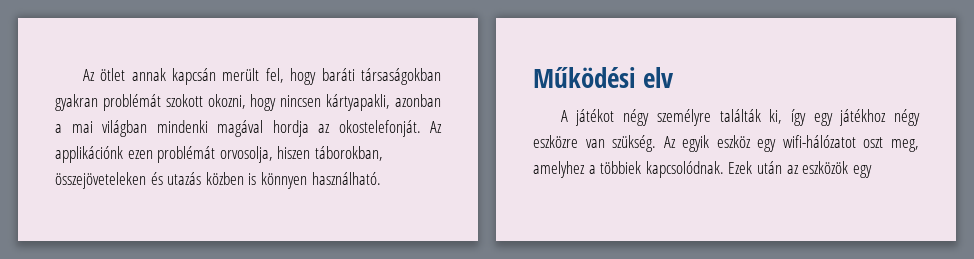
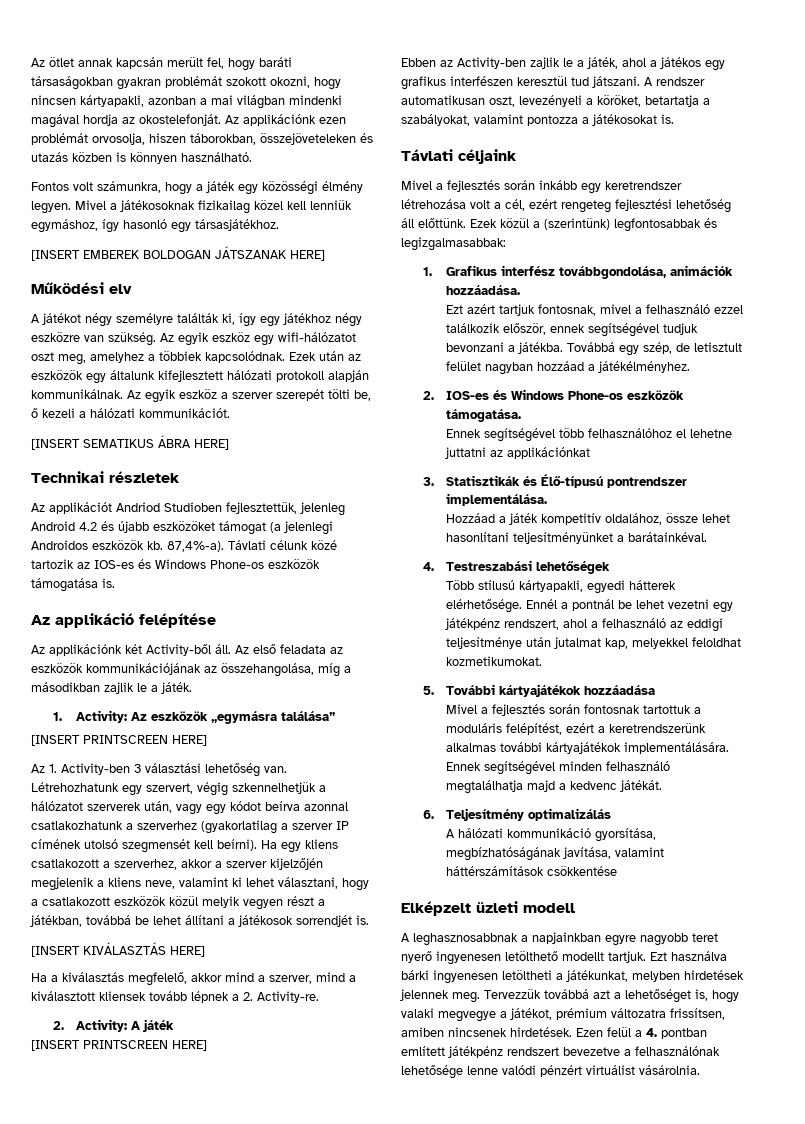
+ Fontos volt számunkra, hogy a játék egy közösségi élmény legyen. Mivel a játékosoknak fizikailag közel kell lenniük egymáshoz, így hasonló egy társasjátékhoz.
+ [INSERT EMBEREK BOLDOGAN JÁTSZANAK HERE]
- Ezek után az eszközök egy
+ Ezek után az eszközök egy általunk kifejlesztett hálózati protokoll alapján kommunikálnak. Az egyik eszköz a szerver szerepét tölti be, ő kezeli a hálózati kommunikációt.
+ [INSERT SEMATIKUS ÁBRA HERE]
+ Technikai részletek
+ Az applikációt Andriod Studioben fejlesztettük, jelenleg Android 4.2 és újabb eszközöket támogat (a jelenlegi Androidos eszközök kb. 87,4%-a). Távlati célunk közé tartozik az IOS-es és Windows Phone-os eszközök támogatása is.
+ Az applikáció felépítése
+ Az applikációnk két Activity-ből áll. Az első feladata az eszközök kommunikációjának az összehangolása, míg a másodikban zajlik le a játék.
+ 1. Activity: Az eszközök „egymásra találása”
+ [INSERT PRINTSCREEN HERE]
+ Az 1. Activity-ben 3 választási lehetőség van. Létrehozhatunk egy szervert, végig szkennelhetjük a hálózatot szerverek után, vagy egy kódot beírva azonnal csatlakozhatunk a szerverhez (gyakorlatilag a szerver IP címének utolsó szegmensét kell beírni). Ha egy kliens csatlakozott a szerverhez, akkor a szerver kijelzőjén megjelenik a kliens neve, valamint ki lehet választani, hogy a csatlakozott eszközök közül melyik vegyen részt a játékban, továbbá be lehet állítani a játékosok sorrendjét is.
+ [INSERT KIVÁLASZTÁS HERE]
+ Ha a kiválasztás megfelelő, akkor mind a szerver, mind a kiválasztott kliensek tovább lépnek a 2. Activity-re.
+ 2. Activity: A játék
+ [INSERT PRINTSCREEN HERE]
+ Ebben az Activity-ben zajlik le a játék, ahol a játékos egy grafikus interfészen keresztül tud játszani. A rendszer automatikusan oszt, levezényeli a köröket, betartatja a szabályokat, valamint pontozza a játékosokat is.
+ Távlati céljaink
+ Mivel a fejlesztés során inkább egy keretrendszer létrehozása volt a cél, ezért rengeteg fejlesztési lehetőség áll előttünk. Ezek közül a (szerintünk) legfontosabbak és legizgalmasabbak:
+ 1. Grafikus interfész továbbgondolása, animációk hozzáadása.
+ Ezt azért tartjuk fontosnak, mivel a felhasználó ezzel találkozik először, ennek segítségével tudjuk bevonzani a játékba. Továbbá egy szép, de letisztult felület nagyban hozzáad a játékélményhez.
+ 2. IOS-es és Windows Phone-os eszközök támogatása.
+ Ennek segítségével több felhasználóhoz el lehetne juttatni az applikációnkat
+ 3. Statisztikák és Élő-típusú pontrendszer implementálása.
+ Hozzáad a játék kompetitív oldalához, össze lehet hasonlítani teljesítményünket a barátainkéval.
+ 4. Testreszabási lehetőségek
+ Több stílusú kártyapakli, egyedi hátterek elérhetősége. Ennél a pontnál be lehet vezetni egy játékpénz rendszert, ahol a felhasználó az eddigi teljesítménye után jutalmat kap, melyekkel feloldhat kozmetikumokat.
+ 5. További kártyajátékok hozzáadása
+ Mivel a fejlesztés során fontosnak tartottuk a moduláris felépítést, ezért a keretrendszerünk alkalmas további kártyajátékok implementálására. Ennek segítségével minden felhasználó megtalálhatja majd a kedvenc játékát.
+ 6. Teljesítmény optimalizálás
+ A hálózati kommunikáció gyorsítása, megbízhatóságának javítása, valamint háttérszámítások csökkentése
+ Elképzelt üzleti modell
+ A leghasznosabbnak a napjainkban egyre nagyobb teret nyerő ingyenesen letölthető modellt tartjuk. Ezt használva bárki ingyenesen letöltheti a játékunkat, melyben hirdetések jelennek meg. Tervezzük továbbá azt a lehetőséget is, hogy valaki megvegye a játékot, prémium változatra frissítsen, amiben nincsenek hirdetések. Ezen felül a 4. pontban említett játékpénz rendszert bevezetve a felhasználónak lehetősége lenne valódi pénzért virtuálist vásárolnia.

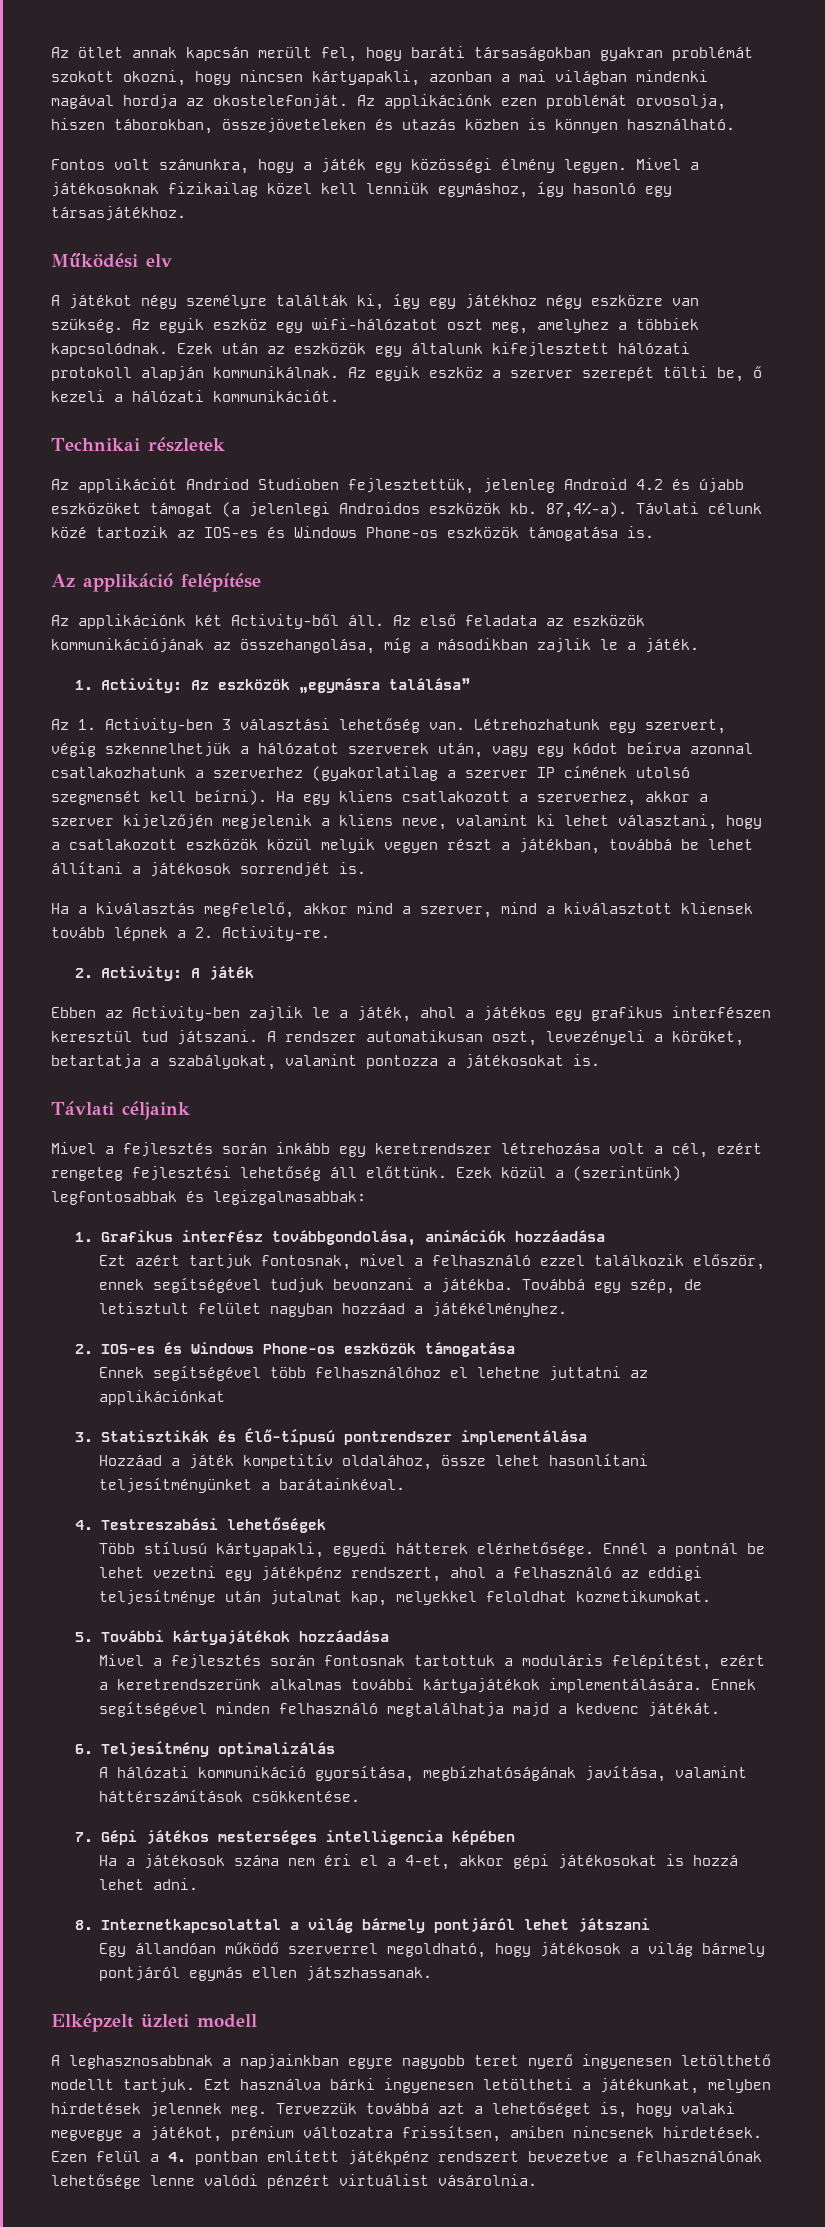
- [INSERT EMBEREK BOLDOGAN JÁTSZANAK HERE]
- [INSERT SEMATIKUS ÁBRA HERE]
  1. Activity: Az eszközök „egymásra találása”
- [INSERT PRINTSCREEN HERE]
- [INSERT KIVÁLASZTÁS HERE]
  2. Activity: A játék
- [INSERT PRINTSCREEN HERE]
- 1. Grafikus interfész továbbgondolása, animációk hozzáadása.
+ 1. Grafikus interfész továbbgondolása, animációk hozzáadása
- 2. IOS-es és Windows Phone-os eszközök támogatása.
+ 2. IOS-es és Windows Phone-os eszközök támogatása
- 3. Statisztikák és Élő-típusú pontrendszer implementálása.
+ 3. Statisztikák és Élő-típusú pontrendszer implementálása
- A hálózati kommunikáció gyorsítása, megbízhatóságának javítása, valamint háttérszámítások csökkentése
+ A hálózati kommunikáció gyorsítása, megbízhatóságának javítása, valamint háttérszámítások csökkentése.
+ 7. Gépi játékos mesterséges intelligencia képében
+ Ha a játékosok száma nem éri el a 4-et, akkor gépi játékosokat is hozzá lehet adni.
+ 8. Internetkapcsolattal a világ bármely pontjáról lehet játszani
+ Egy állandóan működő szerverrel megoldható, hogy játékosok a világ bármely pontjáról egymás ellen játszhassanak.

